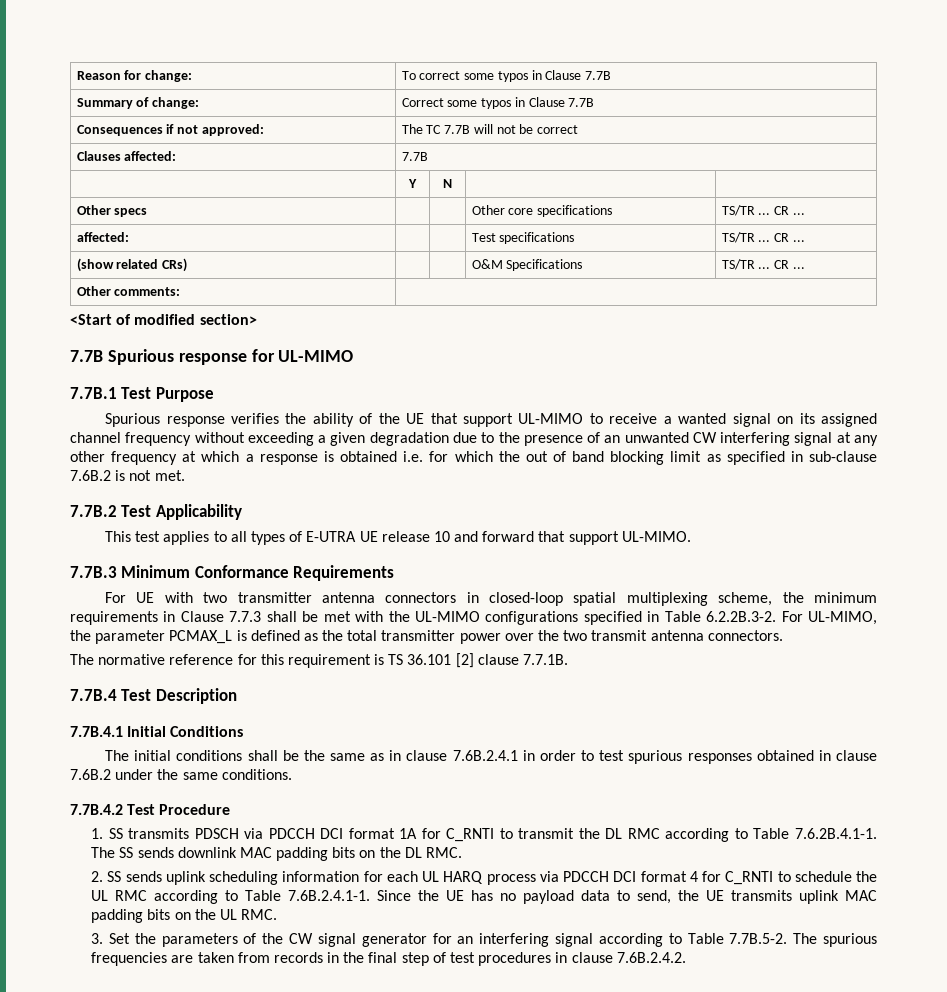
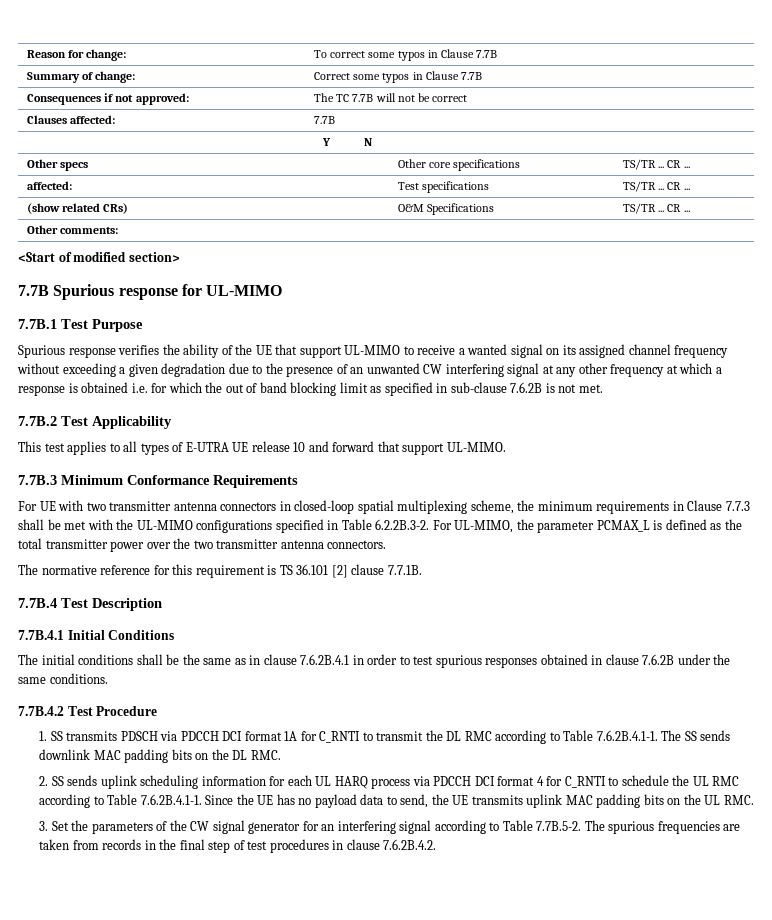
- Spurious response verifies the ability of the UE that support UL-MIMO to receive a wanted signal on its assigned channel frequency without exceeding a given degradation due to the presence of an unwanted CW interfering signal at any other frequency at which a response is obtained i.e. for which the out of band blocking limit as specified in sub-clause 7.6B.2 is not met.
+ Spurious response verifies the ability of the UE that support UL-MIMO to receive a wanted signal on its assigned channel frequency without exceeding a given degradation due to the presence of an unwanted CW interfering signal at any other frequency at which a response is obtained i.e. for which the out of band blocking limit as specified in sub-clause 7.6.2B is not met.
- For UE with two transmitter antenna connectors in closed-loop spatial multiplexing scheme, the minimum requirements in Clause 7.7.3 shall be met with the UL-MIMO configurations specified in Table 6.2.2B.3-2. For UL-MIMO, the parameter PCMAX_L is defined as the total transmitter power over the two transmit antenna connectors.
+ For UE with two transmitter antenna connectors in closed-loop spatial multiplexing scheme, the minimum requirements in Clause 7.7.3 shall be met with the UL-MIMO configurations specified in Table 6.2.2B.3-2. For UL-MIMO, the parameter PCMAX_L is defined as the total transmitter power over the two transmitter antenna connectors.
- The initial conditions shall be the same as in clause 7.6B.2.4.1 in order to test spurious responses obtained in clause 7.6B.2 under the same conditions.
+ The initial conditions shall be the same as in clause 7.6.2B.4.1 in order to test spurious responses obtained in clause 7.6.2B under the same conditions.
- 2. SS sends uplink scheduling information for each UL HARQ process via PDCCH DCI format 4 for C_RNTI to schedule the UL RMC according to Table 7.6B.2.4.1-1. Since the UE has no payload data to send, the UE transmits uplink MAC padding bits on the UL RMC.
+ 2. SS sends uplink scheduling information for each UL HARQ process via PDCCH DCI format 4 for C_RNTI to schedule the UL RMC according to Table 7.6.2B.4.1-1. Since the UE has no payload data to send, the UE transmits uplink MAC padding bits on the UL RMC.
- 3. Set the parameters of the CW signal generator for an interfering signal according to Table 7.7B.5-2. The spurious frequencies are taken from records in the final step of test procedures in clause 7.6B.2.4.2.
+ 3. Set the parameters of the CW signal generator for an interfering signal according to Table 7.7B.5-2. The spurious frequencies are taken from records in the final step of test procedures in clause 7.6.2B.4.2.

